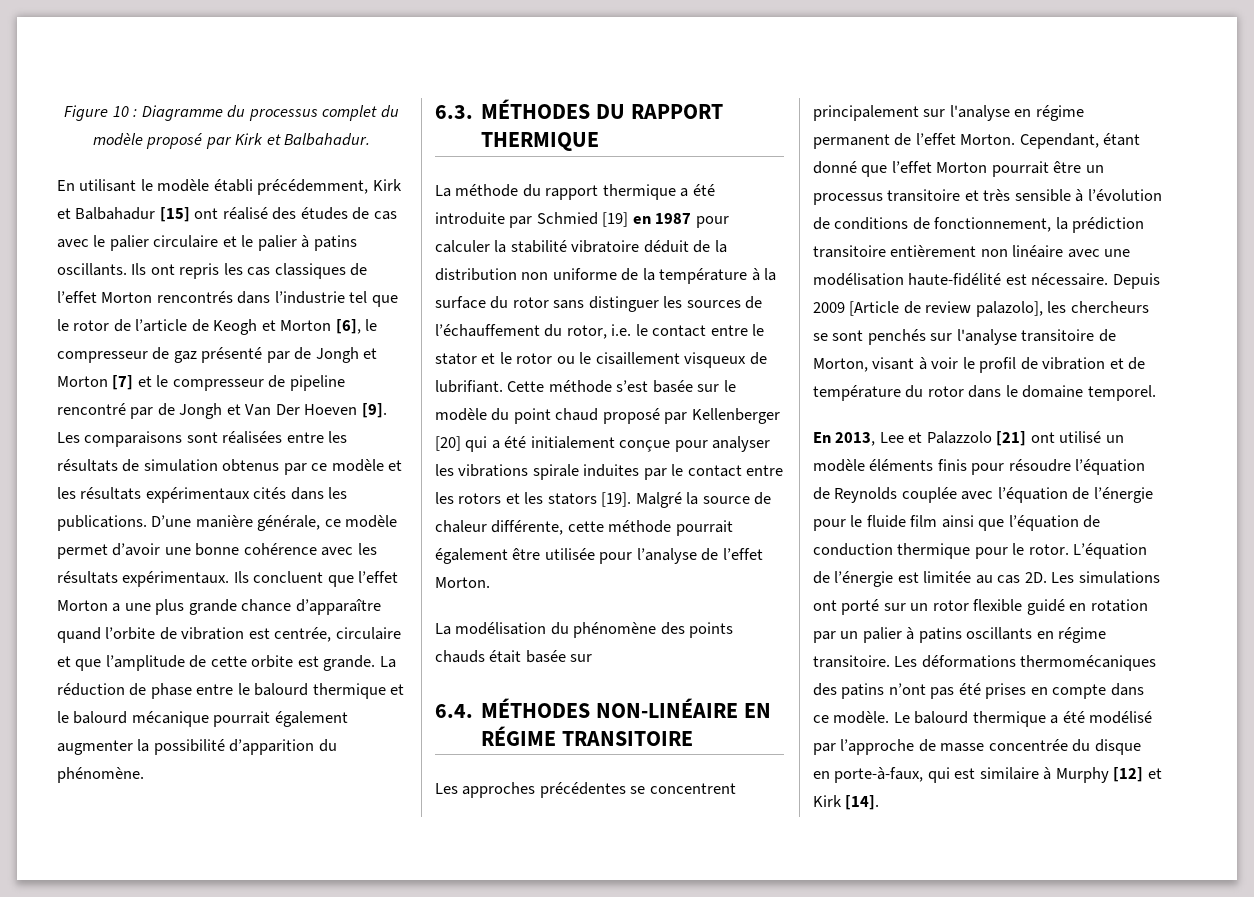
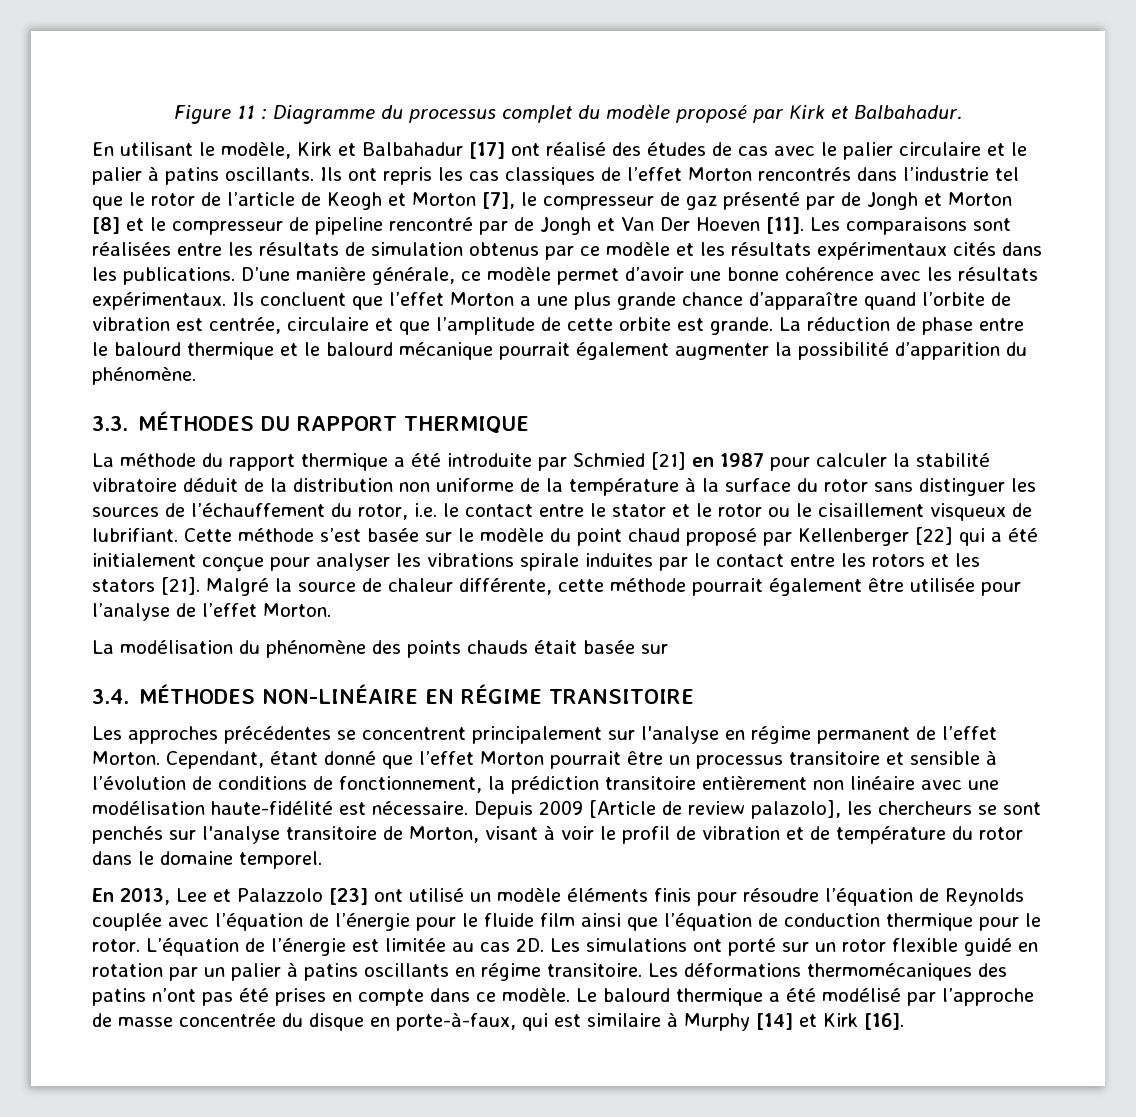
- Figure 10 : Diagramme du processus complet du modèle proposé par Kirk et Balbahadur.
+ Figure 11 : Diagramme du processus complet du modèle proposé par Kirk et Balbahadur.
- En utilisant le modèle établi précédemment, Kirk et Balbahadur [15] ont réalisé des études de cas avec le palier circulaire et le palier à patins oscillants.
+ En utilisant le modèle, Kirk et Balbahadur [17] ont réalisé des études de cas avec le palier circulaire et le palier à patins oscillants.
- Ils ont repris les cas classiques de l’effet Morton rencontrés dans l’industrie tel que le rotor de l’article de Keogh et Morton [6], le compresseur de gaz présenté par de Jongh et Morton [7] et le compresseur de pipeline rencontré par de Jongh et Van Der Hoeven [9].
+ Ils ont repris les cas classiques de l’effet Morton rencontrés dans l’industrie tel que le rotor de l’article de Keogh et Morton [7], le compresseur de gaz présenté par de Jongh et Morton [8] et le compresseur de pipeline rencontré par de Jongh et Van Der Hoeven [11].
- 6.3. MÉTHODES DU RAPPORT THERMIQUE
+ 3.3. MÉTHODES DU RAPPORT THERMIQUE
- La méthode du rapport thermique a été introduite par Schmied [19] en 1987 pour calculer la stabilité vibratoire déduit de la distribution non uniforme de la température à la surface du rotor sans distinguer les sources de l’échauffement du rotor, i.e. le contact entre le stator et le rotor ou le cisaillement visqueux de lubrifiant.
+ La méthode du rapport thermique a été introduite par Schmied [21] en 1987 pour calculer la stabilité vibratoire déduit de la distribution non uniforme de la température à la surface du rotor sans distinguer les sources de l’échauffement du rotor, i.e. le contact entre le stator et le rotor ou le cisaillement visqueux de lubrifiant.
- Cette méthode s’est basée sur le modèle du point chaud proposé par Kellenberger [20] qui a été initialement conçue pour analyser les vibrations spirale induites par le contact entre les rotors et les stators [19].
+ Cette méthode s’est basée sur le modèle du point chaud proposé par Kellenberger [22] qui a été initialement conçue pour analyser les vibrations spirale induites par le contact entre les rotors et les stators [21].
- 6.4. MÉTHODES NON-LINÉAIRE EN RÉGIME TRANSITOIRE
+ 3.4. MÉTHODES NON-LINÉAIRE EN RÉGIME TRANSITOIRE
- Cependant, étant donné que l’effet Morton pourrait être un processus transitoire et très sensible à l’évolution de conditions de fonctionnement, la prédiction transitoire entièrement non linéaire avec une modélisation haute-fidélité est nécessaire.
+ Cependant, étant donné que l’effet Morton pourrait être un processus transitoire et sensible à l’évolution de conditions de fonctionnement, la prédiction transitoire entièrement non linéaire avec une modélisation haute-fidélité est nécessaire.
- En 2013, Lee et Palazzolo [21] ont utilisé un modèle éléments finis pour résoudre l’équation de Reynolds couplée avec l’équation de l’énergie pour le fluide film ainsi que l’équation de conduction thermique pour le rotor.
+ En 2013, Lee et Palazzolo [23] ont utilisé un modèle éléments finis pour résoudre l’équation de Reynolds couplée avec l’équation de l’énergie pour le fluide film ainsi que l’équation de conduction thermique pour le rotor.
- Le balourd thermique a été modélisé par l’approche de masse concentrée du disque en porte-à-faux, qui est similaire à Murphy [12] et Kirk [14].
+ Le balourd thermique a été modélisé par l’approche de masse concentrée du disque en porte-à-faux, qui est similaire à Murphy [14] et Kirk [16].

